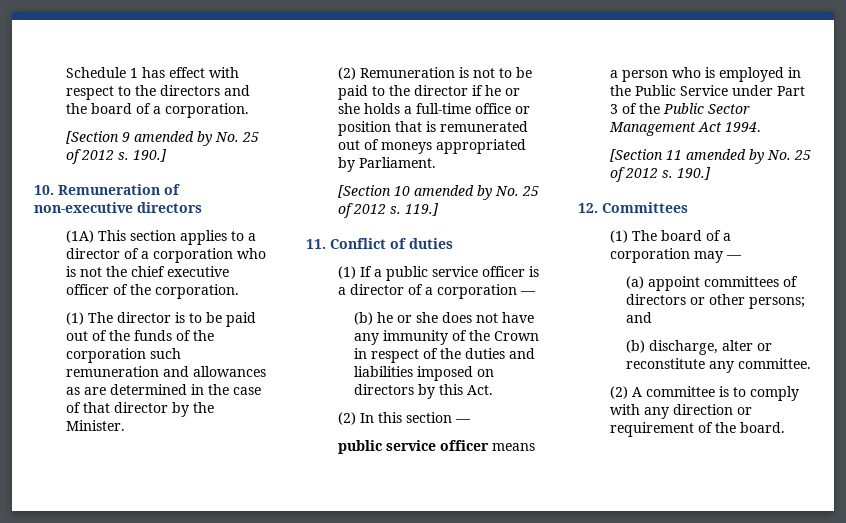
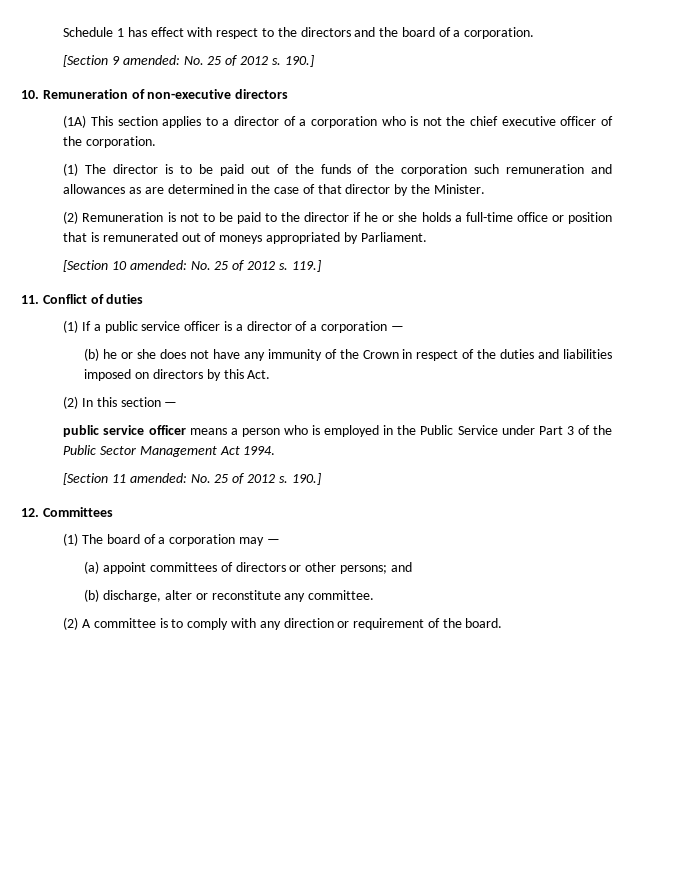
- [Section 9 amended by No. 25 of 2012 s.
+ [Section 9 amended: No. 25 of 2012 s.
- [Section 10 amended by No. 25 of 2012 s.
+ [Section 10 amended: No. 25 of 2012 s.
- [Section 11 amended by No. 25 of 2012 s.
+ [Section 11 amended: No. 25 of 2012 s.

